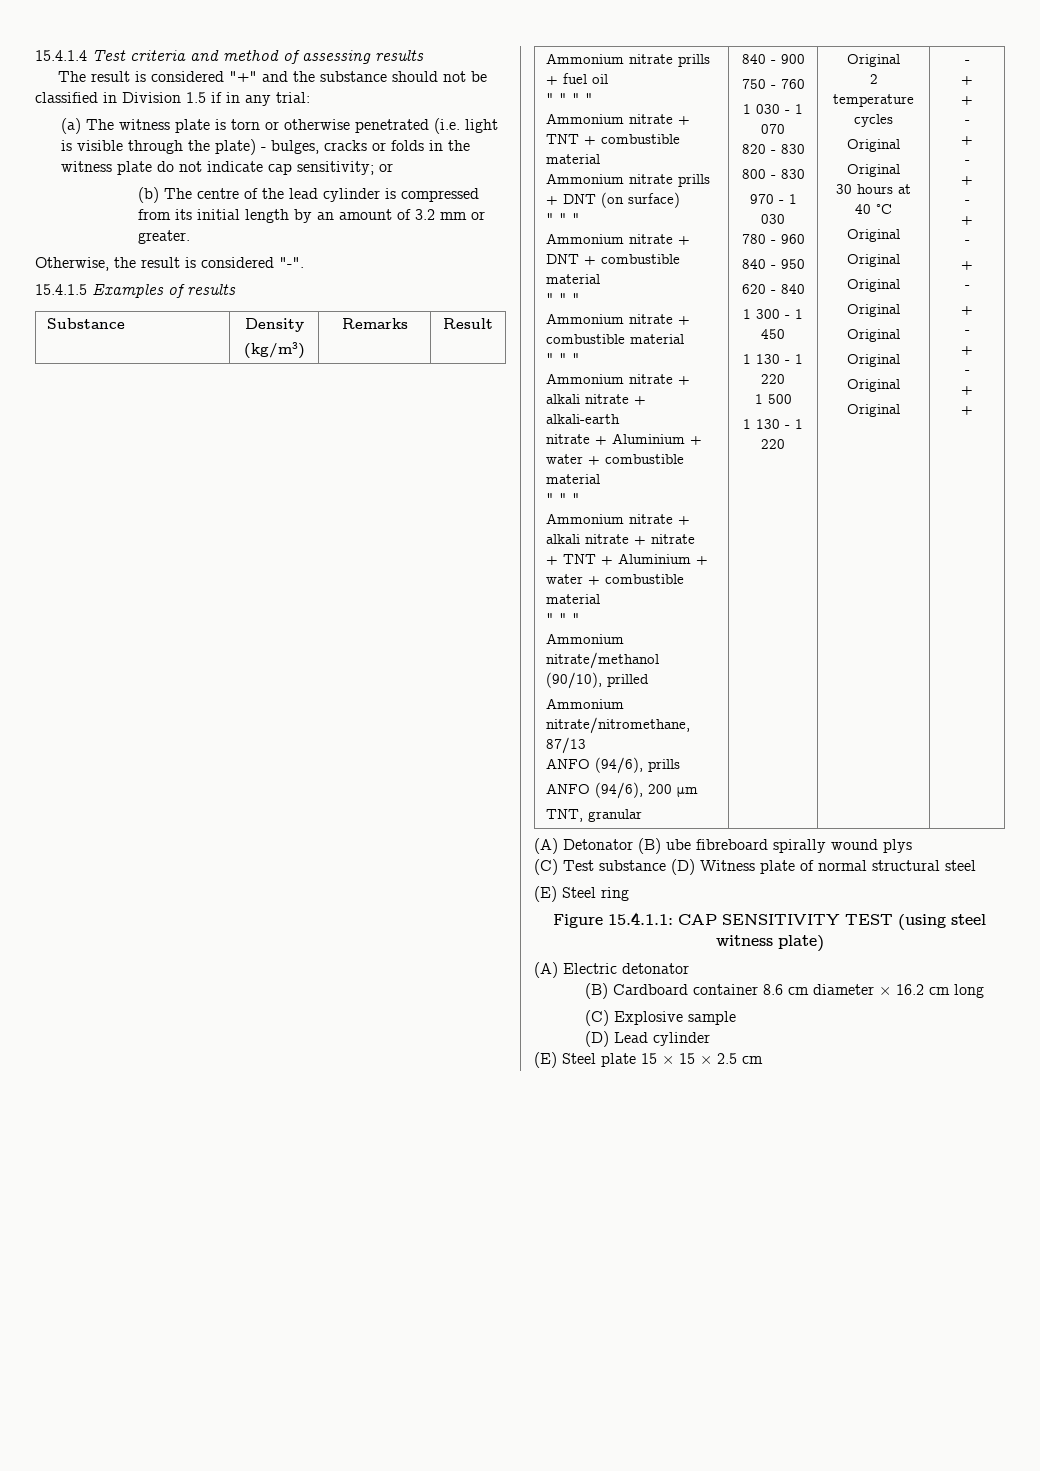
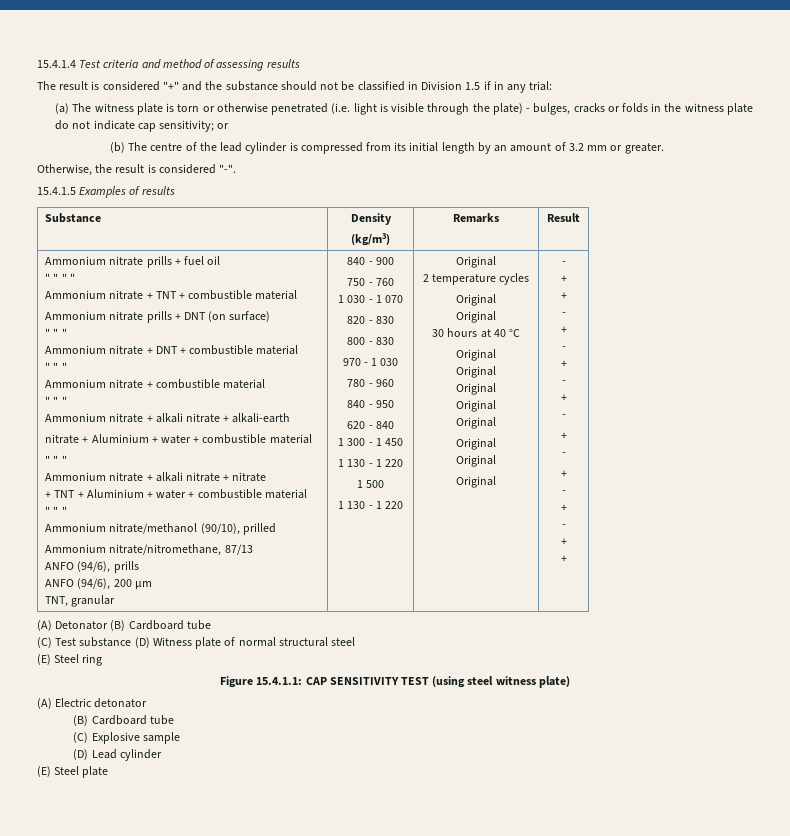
- (A) Detonator (B) ube fibreboard spirally wound plys
+ (A) Detonator (B) Cardboard tube
  (A) Electric detonator
- (B) Cardboard container 8.6 cm diameter × 16.2 cm long
+ (B) Cardboard tube
- (E) Steel plate 15 × 15 × 2.5 cm
+ (E) Steel plate

